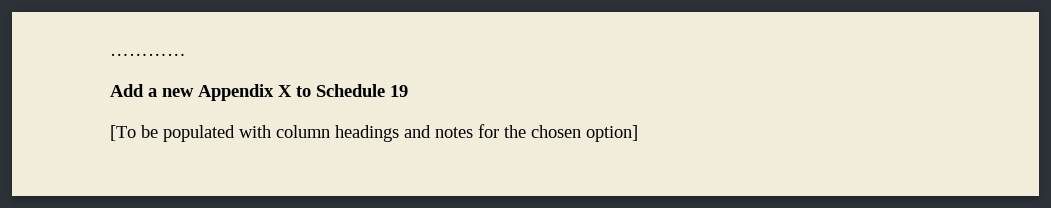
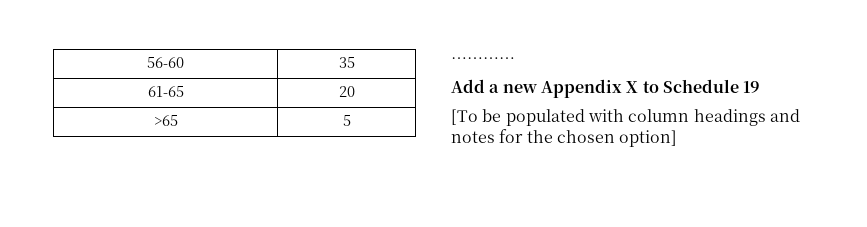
+ 56-60 | 35
+ 61-65 | 20
+ >65 | 5

